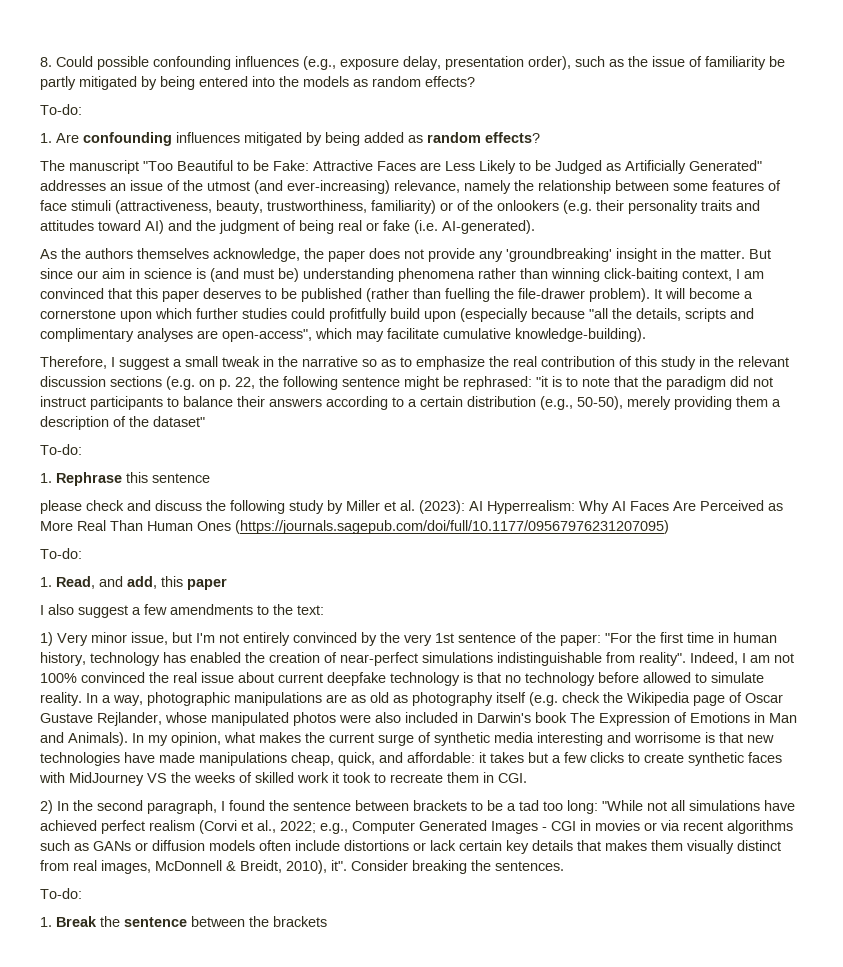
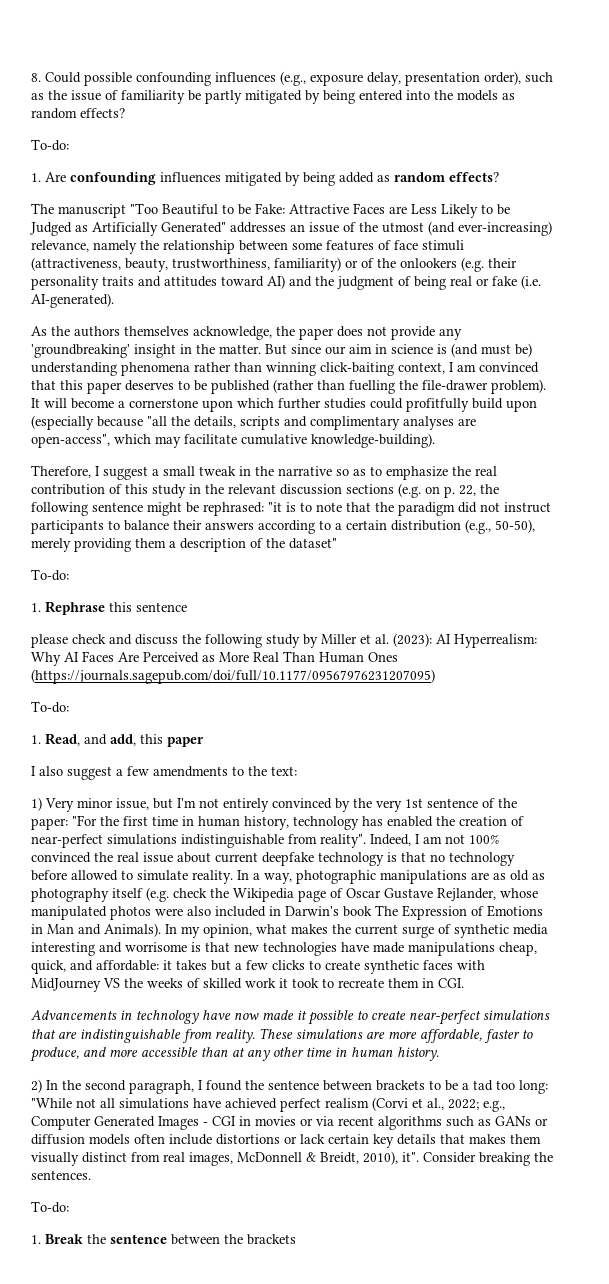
+ Advancements in technology have now made it possible to create near-perfect simulations that are indistinguishable from reality. These simulations are more affordable, faster to produce, and more accessible than at any other time in human history.

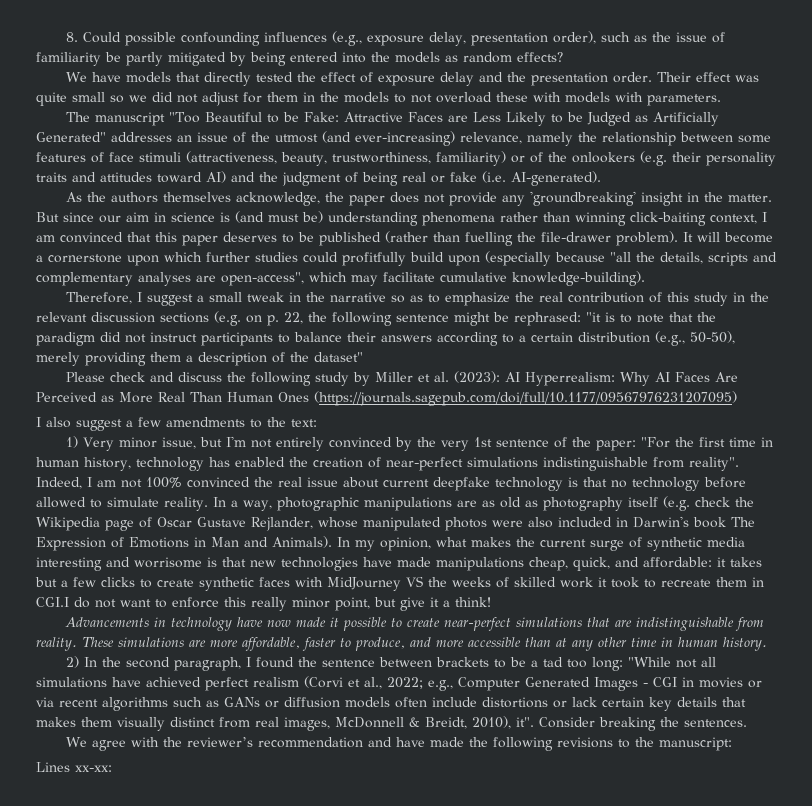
  8. Could possible confounding influences (e.g., exposure delay, presentation order), such as the issue of familiarity be partly mitigated by being entered into the models as random effects?
- To-do:
- 1. Are confounding influences mitigated by being added as random effects?
+ We have models that directly tested the effect of exposure delay and the presentation order. Their effect was quite small so we did not adjust for them in the models to not overload these with models with parameters.
- It will become a cornerstone upon which further studies could profitfully build upon (especially because "all the details, scripts and complimentary analyses are open-access", which may facilitate cumulative knowledge-building).
+ It will become a cornerstone upon which further studies could profitfully build upon (especially because "all the details, scripts and complementary analyses are open-access", which may facilitate cumulative knowledge-building).
  "it is to note that the paradigm did not instruct participants to balance their answers according to a certain distribution (e.g., 50-50), merely providing them a description of the dataset"
- To-do:
- 1. Rephrase this sentence
- please check and discuss the following study by Miller et al. (2023):
+ Please check and discuss the following study by Miller et al. (2023):
  Why AI Faces Are Perceived as More Real Than Human Ones (https://journals.sagepub.com/doi/full/10.1177/09567976231207095)
- To-do:
- 1. Read, and add, this paper
- In my opinion, what makes the current surge of synthetic media interesting and worrisome is that new technologies have made manipulations cheap, quick, and affordable: it takes but a few clicks to create synthetic faces with MidJourney VS the weeks of skilled work it took to recreate them in CGI.
+ In my opinion, what makes the current surge of synthetic media interesting and worrisome is that new technologies have made manipulations cheap, quick, and affordable: it takes but a few clicks to create synthetic faces with MidJourney VS the weeks of skilled work it took to recreate them in CGI.I do not want to enforce this really minor point, but give it a think!
  Consider breaking the sentences.
- To-do:
- 1. Break the sentence between the brackets
+ We agree with the reviewer’s recommendation and have made the following revisions to the manuscript:
+ Lines xx-xx:

